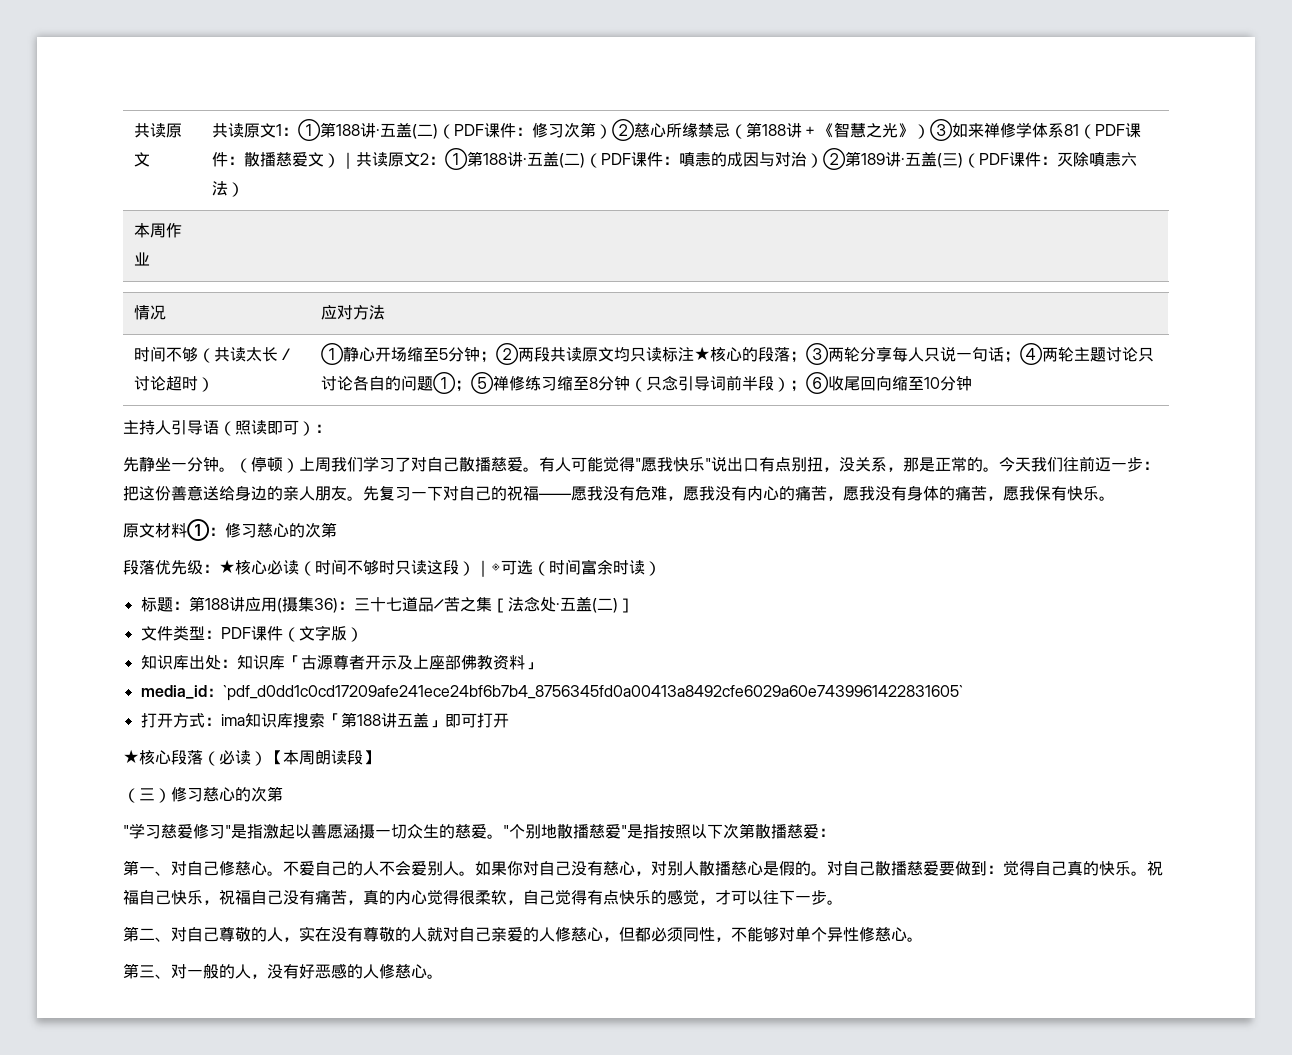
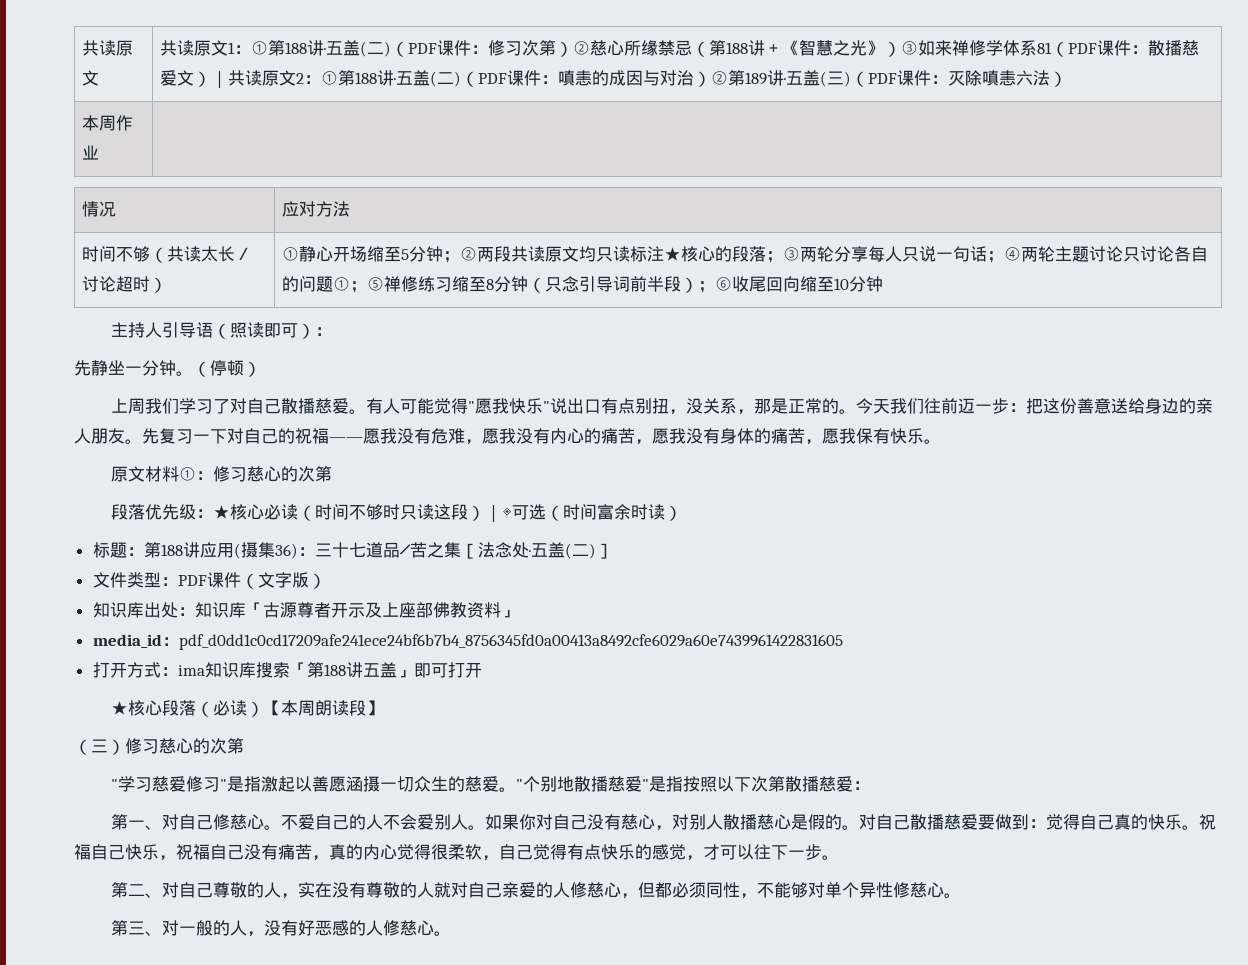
- （停顿）上周我们学习了对自己散播慈爱。
+ （停顿）
+ 上周我们学习了对自己散播慈爱。
- media_id：`pdf_d0dd1c0cd17209afe241ece24bf6b7b4_8756345fd0a00413a8492cfe6029a60e7439961422831605`
+ media_id：pdf_d0dd1c0cd17209afe241ece24bf6b7b4_8756345fd0a00413a8492cfe6029a60e7439961422831605

